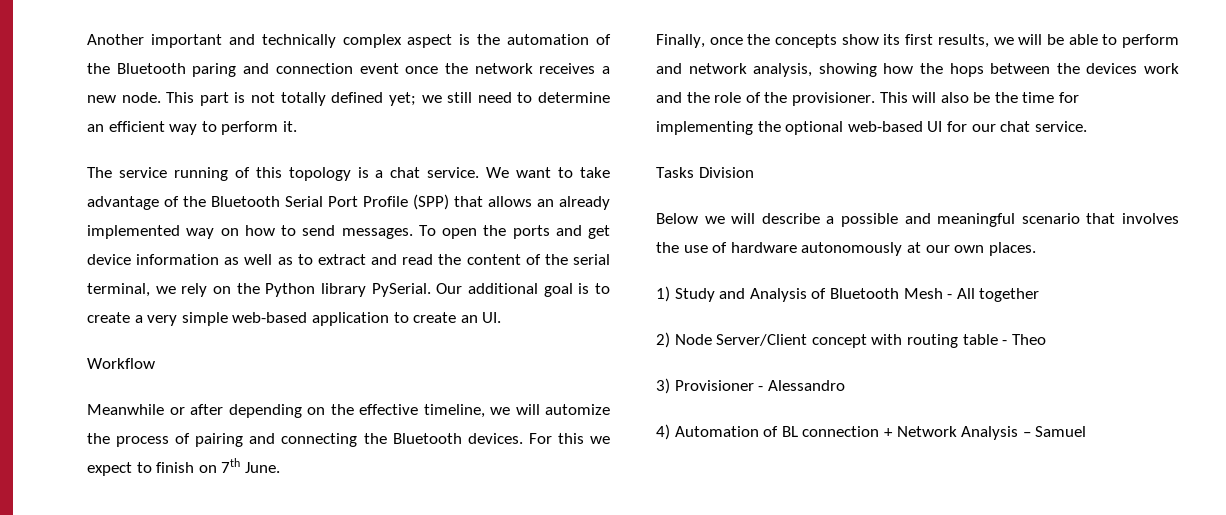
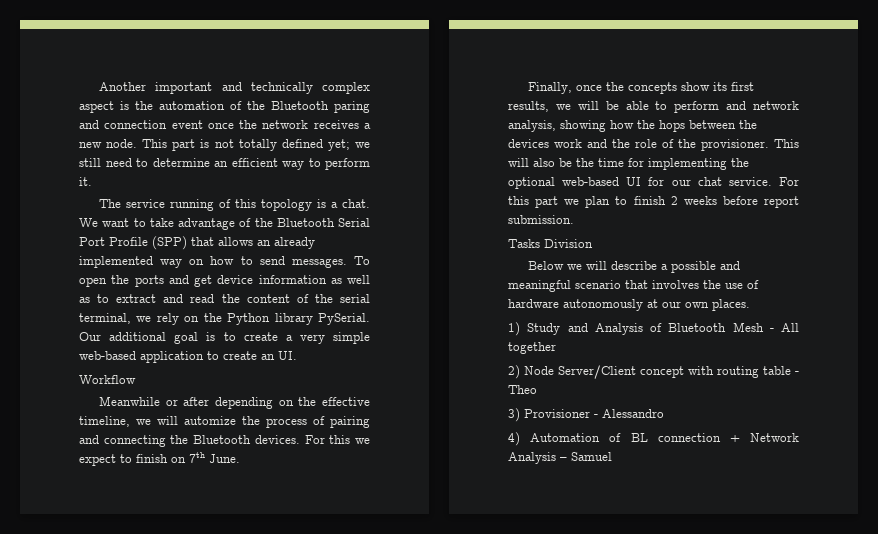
- The service running of this topology is a chat service.
+ The service running of this topology is a chat.
+ For this part we plan to finish 2 weeks before report submission.

